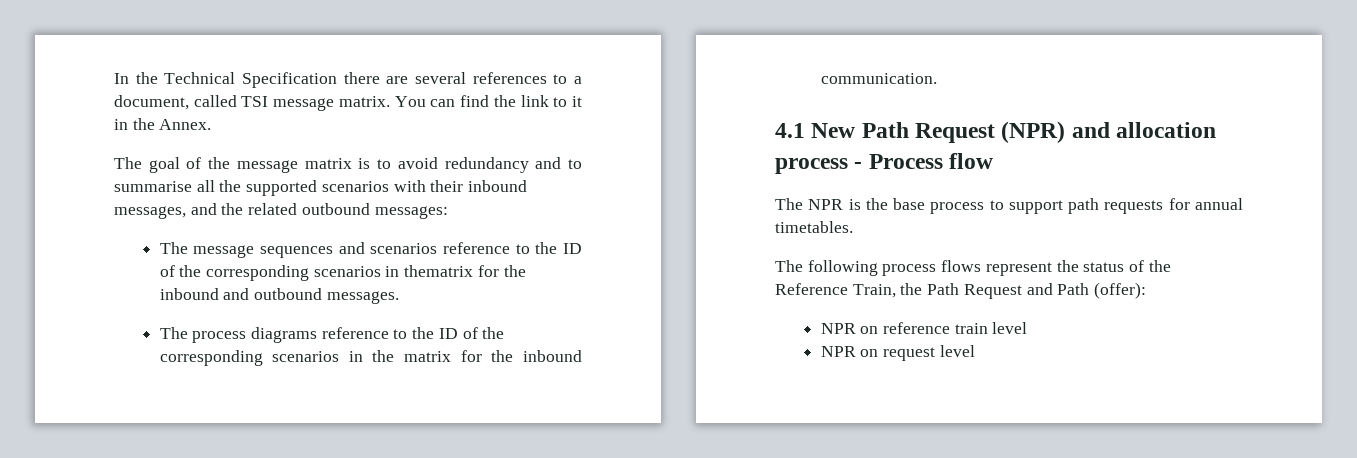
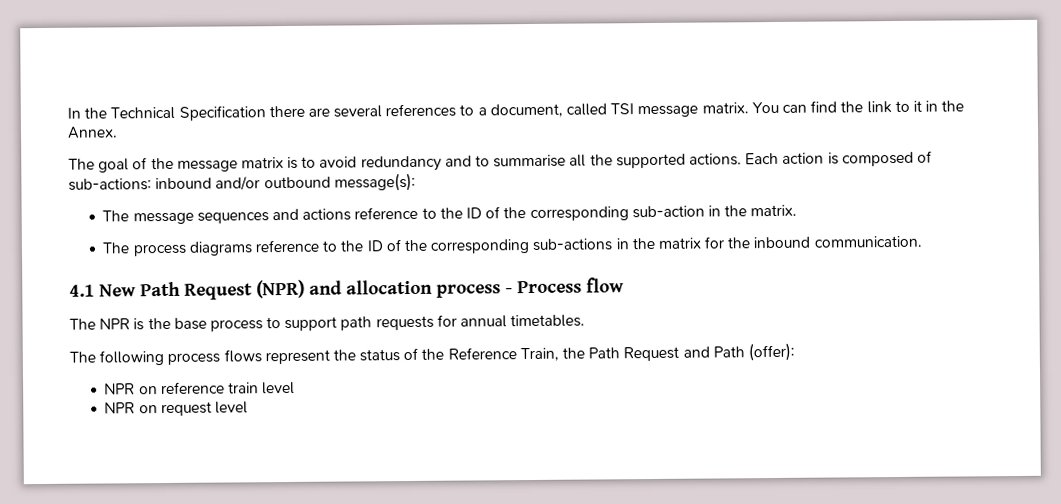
- The goal of the message matrix is to avoid redundancy and to summarise all the supported scenarios with their inbound messages, and the related outbound messages:
+ The goal of the message matrix is to avoid redundancy and to summarise all the supported actions. Each action is composed of sub-actions: inbound and/or outbound message(s):
- The message sequences and scenarios reference to the ID of the corresponding scenarios in thematrix for the inbound and outbound messages.
+ The message sequences and actions reference to the ID of the corresponding sub-action in the matrix.
- The process diagrams reference to the ID of the corresponding scenarios in the matrix for the inbound communication.
+ The process diagrams reference to the ID of the corresponding sub-actions in the matrix for the inbound communication.

